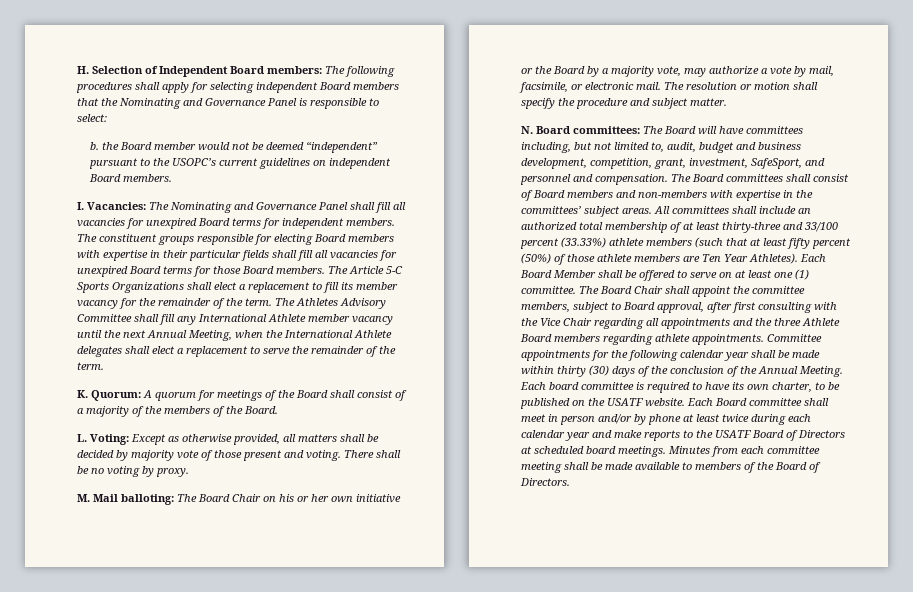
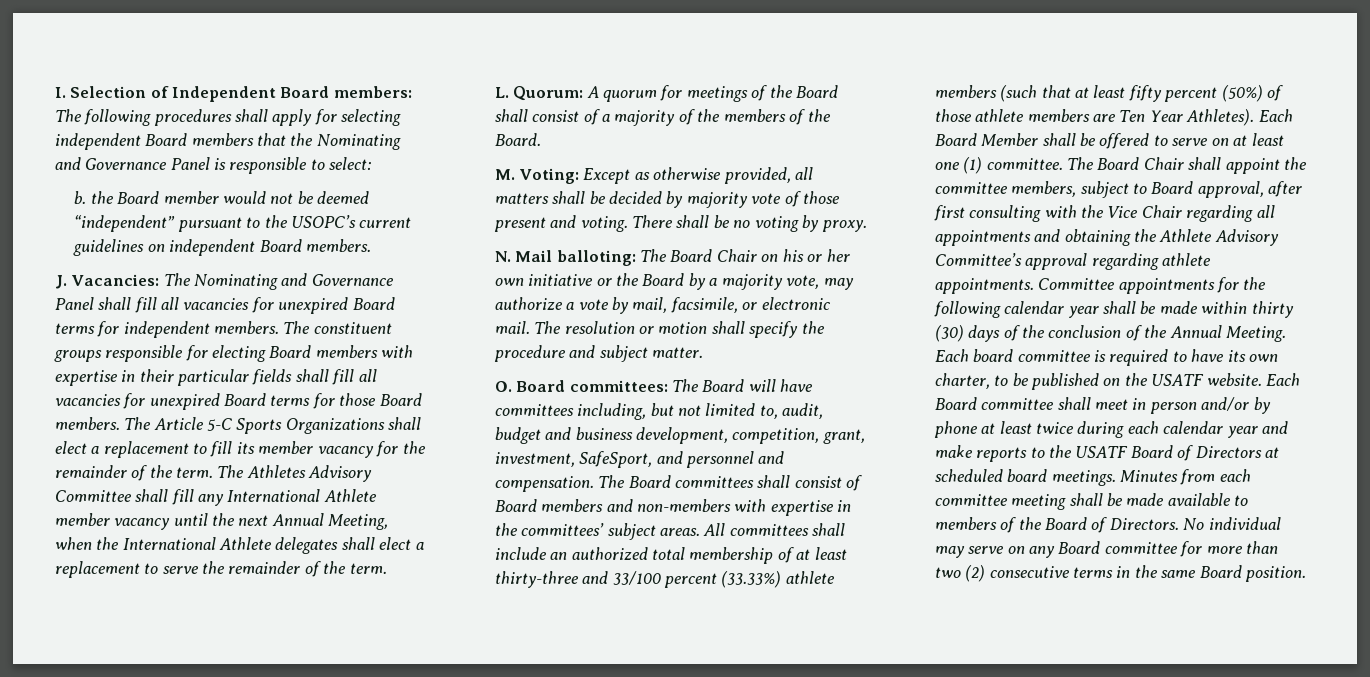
- H. Selection of Independent Board members: The following procedures shall apply for selecting independent Board members that the Nominating and Governance Panel is responsible to select:
+ I. Selection of Independent Board members: The following procedures shall apply for selecting independent Board members that the Nominating and Governance Panel is responsible to select:
- I. Vacancies: The Nominating and Governance Panel shall fill all vacancies for unexpired Board terms for independent members.
+ J. Vacancies: The Nominating and Governance Panel shall fill all vacancies for unexpired Board terms for independent members.
- K. Quorum: A quorum for meetings of the Board shall consist of a majority of the members of the Board.
+ L. Quorum: A quorum for meetings of the Board shall consist of a majority of the members of the Board.
- L. Voting: Except as otherwise provided, all matters shall be decided by majority vote of those present and voting.
+ M. Voting: Except as otherwise provided, all matters shall be decided by majority vote of those present and voting.
- M. Mail balloting: The Board Chair on his or her own initiative or the Board by a majority vote, may authorize a vote by mail, facsimile, or electronic mail.
+ N. Mail balloting: The Board Chair on his or her own initiative or the Board by a majority vote, may authorize a vote by mail, facsimile, or electronic mail.
- N. Board committees: The Board will have committees including, but not limited to, audit, budget and business development, competition, grant, investment, SafeSport, and personnel and compensation.
+ O. Board committees: The Board will have committees including, but not limited to, audit, budget and business development, competition, grant, investment, SafeSport, and personnel and compensation.
- The Board Chair shall appoint the committee members, subject to Board approval, after first consulting with the Vice Chair regarding all appointments and the three Athlete Board members regarding athlete appointments.
+ The Board Chair shall appoint the committee members, subject to Board approval, after first consulting with the Vice Chair regarding all appointments and obtaining the Athlete Advisory Committee’s approval regarding athlete appointments.
+ No individual may serve on any Board committee for more than two (2) consecutive terms in the same Board position.

